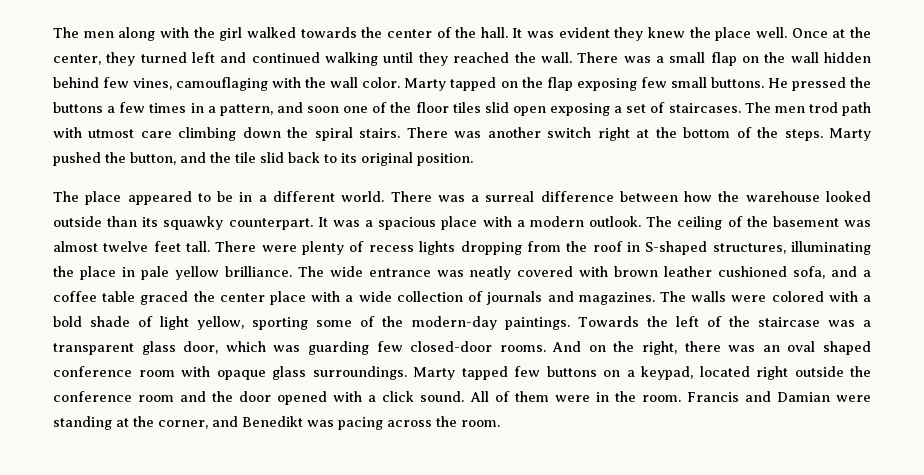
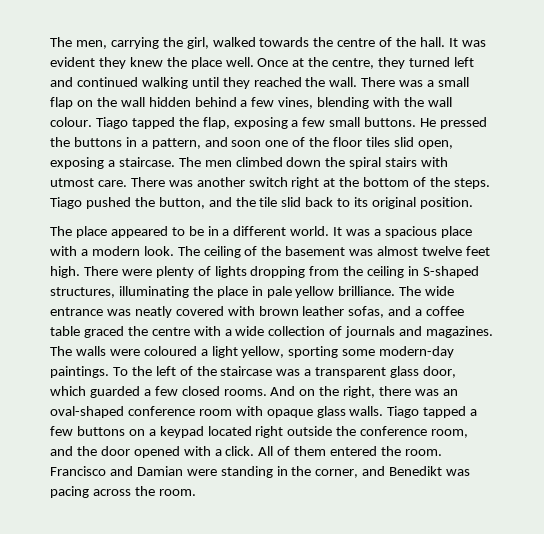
- The men along with the girl walked towards the center of the hall.
+ The men, carrying the girl, walked towards the centre of the hall.
- Once at the center, they turned left and continued walking until they reached the wall.
+ Once at the centre, they turned left and continued walking until they reached the wall.
- There was a small flap on the wall hidden behind few vines, camouflaging with the wall color. Marty tapped on the flap exposing few small buttons.
+ There was a small flap on the wall hidden behind a few vines, blending with the wall colour. Tiago tapped the flap, exposing a few small buttons.
- He pressed the buttons a few times in a pattern, and soon one of the floor tiles slid open exposing a set of staircases. The men trod path with utmost care climbing down the spiral stairs.
+ He pressed the buttons in a pattern, and soon one of the floor tiles slid open, exposing a staircase. The men climbed down the spiral stairs with utmost care.
- Marty pushed the button, and the tile slid back to its original position.
+ Tiago pushed the button, and the tile slid back to its original position.
- There was a surreal difference between how the warehouse looked outside than its squawky counterpart.
- It was a spacious place with a modern outlook.
+ It was a spacious place with a modern look.
- The ceiling of the basement was almost twelve feet tall.
+ The ceiling of the basement was almost twelve feet high.
- There were plenty of recess lights dropping from the roof in S-shaped structures, illuminating the place in pale yellow brilliance.
+ There were plenty of lights dropping from the ceiling in S-shaped structures, illuminating the place in pale yellow brilliance.
- The wide entrance was neatly covered with brown leather cushioned sofa, and a coffee table graced the center place with a wide collection of journals and magazines.
+ The wide entrance was neatly covered with brown leather sofas, and a coffee table graced the centre with a wide collection of journals and magazines.
- The walls were colored with a bold shade of light yellow, sporting some of the modern-day paintings.
+ The walls were coloured a light yellow, sporting some modern-day paintings.
- Towards the left of the staircase was a transparent glass door, which was guarding few closed-door rooms.
+ To the left of the staircase was a transparent glass door, which guarded a few closed rooms.
- And on the right, there was an oval shaped conference room with opaque glass surroundings. Marty tapped few buttons on a keypad, located right outside the conference room and the door opened with a click sound.
+ And on the right, there was an oval-shaped conference room with opaque glass walls. Tiago tapped a few buttons on a keypad located right outside the conference room, and the door opened with a click.
- All of them were in the room. Francis and Damian were standing at the corner, and Benedikt was pacing across the room.
+ All of them entered the room. Francisco and Damian were standing in the corner, and Benedikt was pacing across the room.

